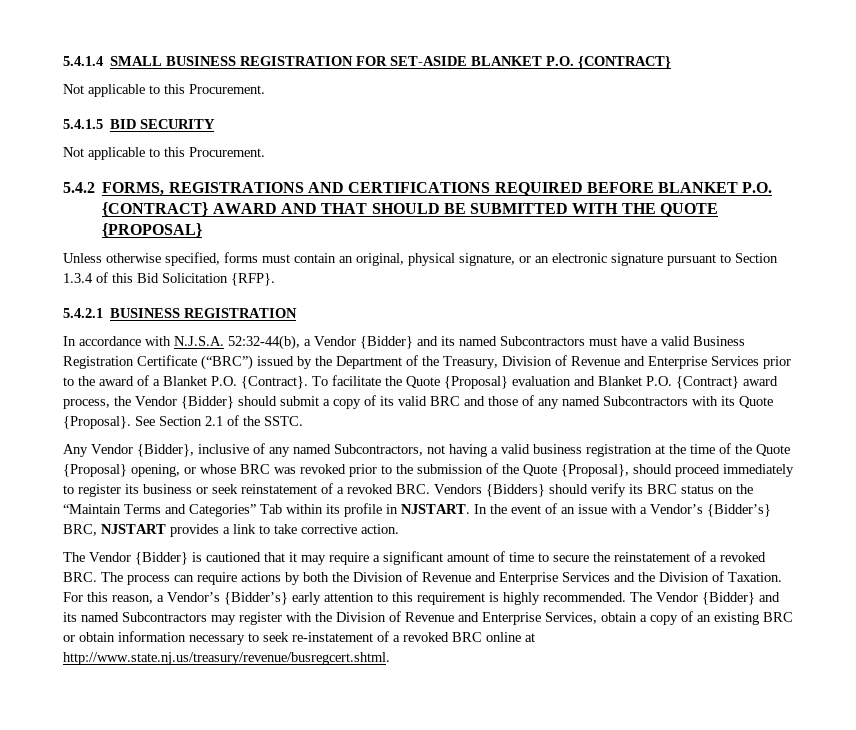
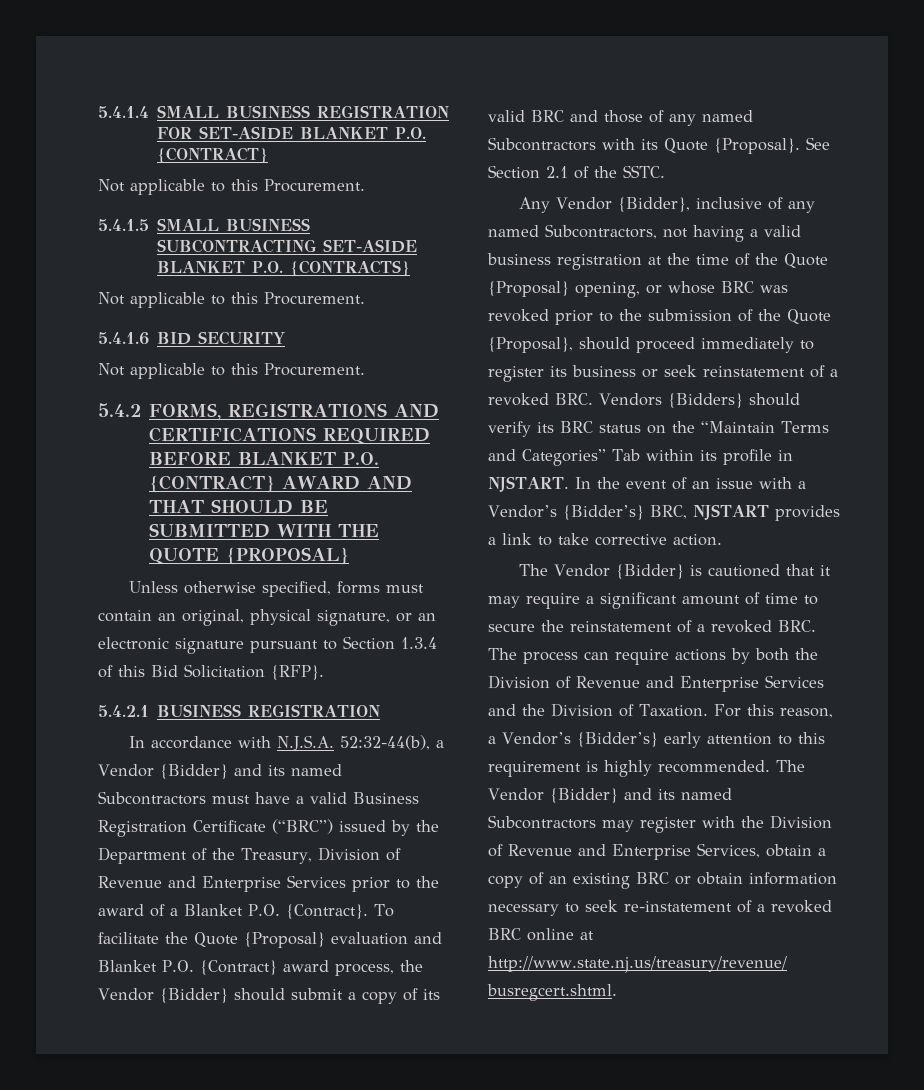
- 5.4.1.5 BID SECURITY
+ 5.4.1.5 SMALL BUSINESS SUBCONTRACTING SET-ASIDE BLANKET P.O. {CONTRACTS}
+ Not applicable to this Procurement.
+ 5.4.1.6 BID SECURITY

